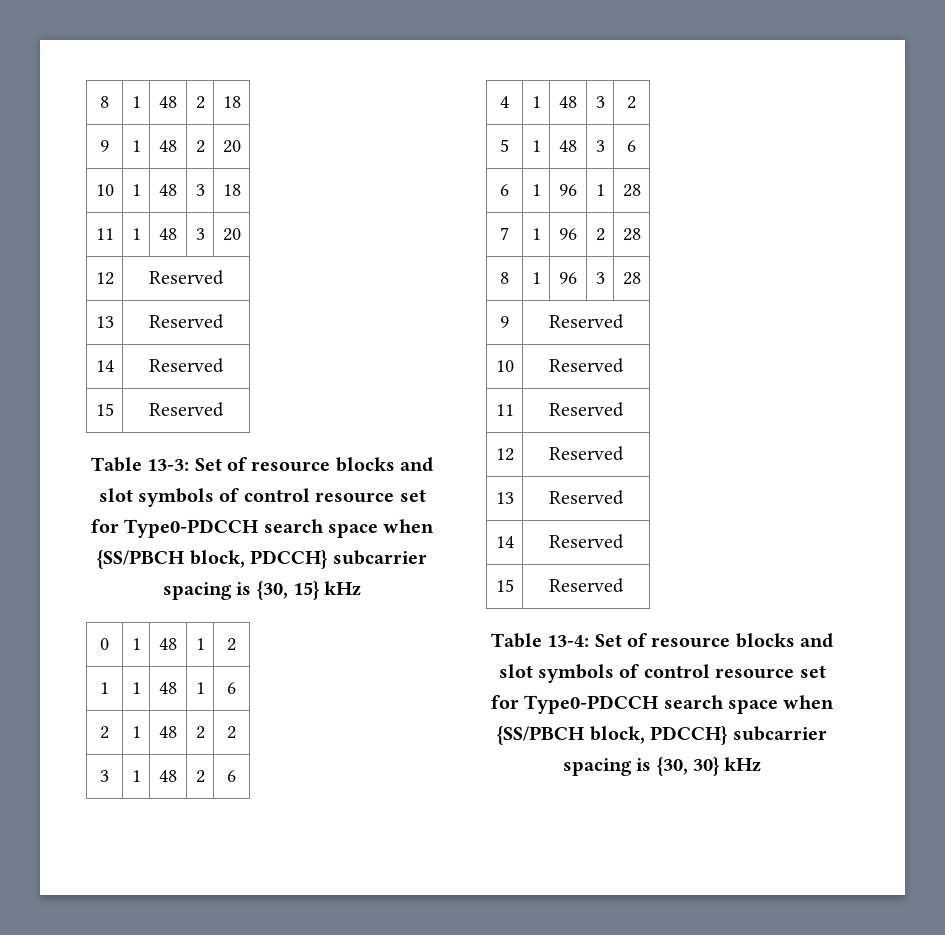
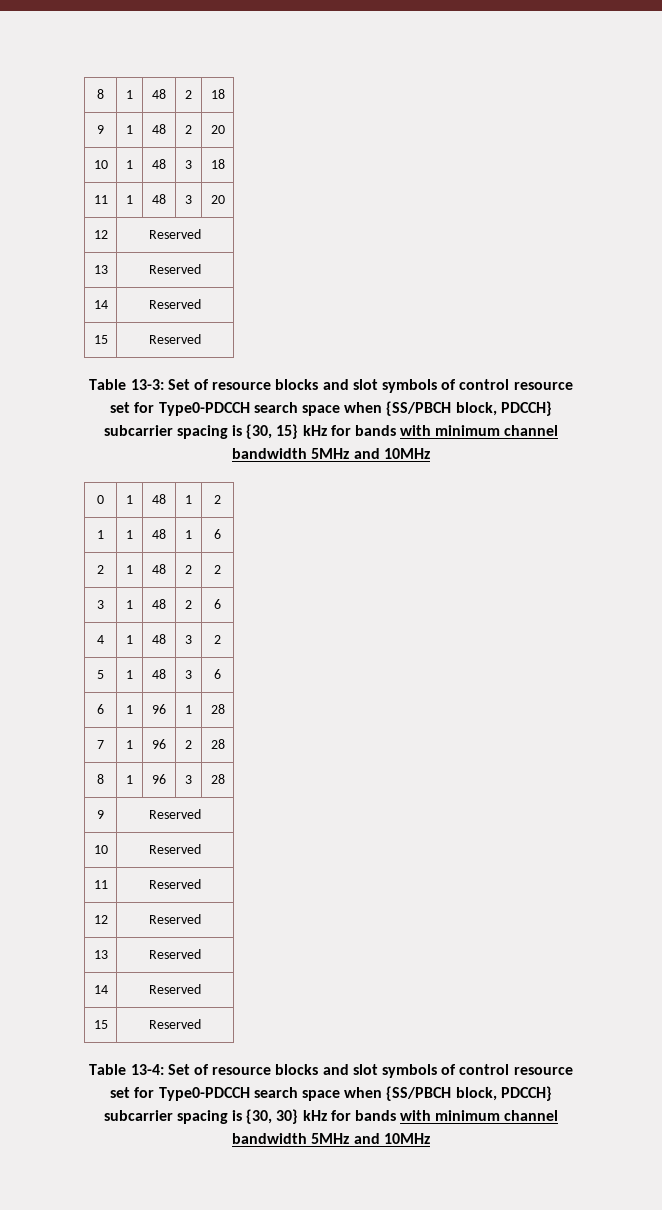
- Table 13-3: Set of resource blocks and slot symbols of control resource set for Type0-PDCCH search space when {SS/PBCH block, PDCCH} subcarrier spacing is {30, 15} kHz
+ Table 13-3: Set of resource blocks and slot symbols of control resource set for Type0-PDCCH search space when {SS/PBCH block, PDCCH} subcarrier spacing is {30, 15} kHz for bands with minimum channel bandwidth 5MHz and 10MHz
- Table 13-4: Set of resource blocks and slot symbols of control resource set for Type0-PDCCH search space when {SS/PBCH block, PDCCH} subcarrier spacing is {30, 30} kHz
+ Table 13-4: Set of resource blocks and slot symbols of control resource set for Type0-PDCCH search space when {SS/PBCH block, PDCCH} subcarrier spacing is {30, 30} kHz for bands with minimum channel bandwidth 5MHz and 10MHz

